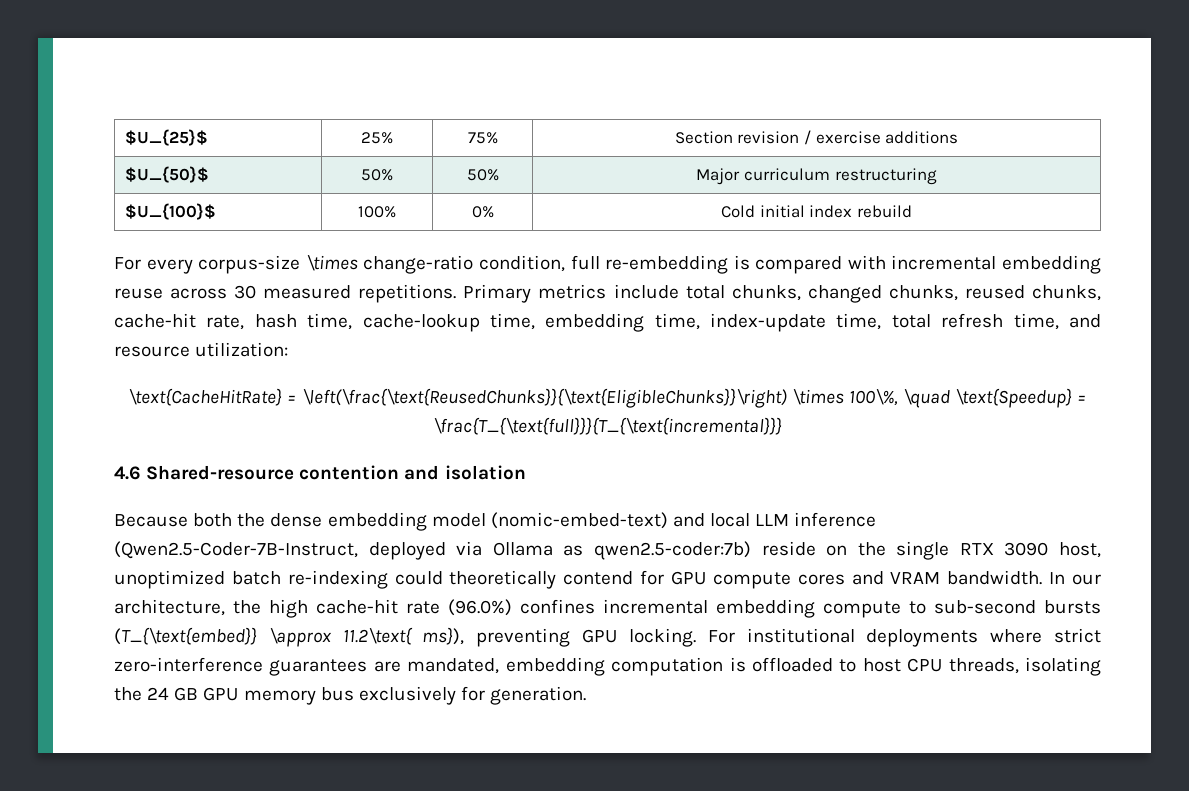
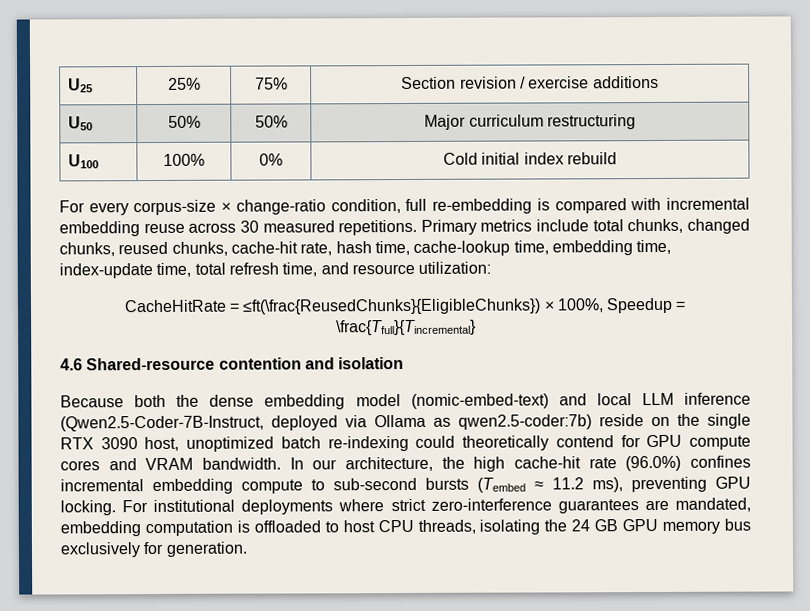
- $U_{25}$ | 25% | 75% | Section revision / exercise additions
+ U25 | 25% | 75% | Section revision / exercise additions
- $U_{50}$ | 50% | 50% | Major curriculum restructuring
+ U50 | 50% | 50% | Major curriculum restructuring
- $U_{100}$ | 100% | 0% | Cold initial index rebuild
+ U100 | 100% | 0% | Cold initial index rebuild
- For every corpus-size \times change-ratio condition, full re-embedding is compared with incremental embedding reuse across 30 measured repetitions.
+ For every corpus-size × change-ratio condition, full re-embedding is compared with incremental embedding reuse across 30 measured repetitions.
- \text{CacheHitRate} = \left(\frac{\text{ReusedChunks}}{\text{EligibleChunks}}\right) \times 100\%, \quad \text{Speedup} = \frac{T_{\text{full}}}{T_{\text{incremental}}}
+ CacheHitRate = ≤ft(\frac{ReusedChunks}{EligibleChunks}) × 100%, Speedup = \frac{Tfull}{Tincremental}
- In our architecture, the high cache-hit rate (96.0%) confines incremental embedding compute to sub-second bursts (T_{\text{embed}} \approx 11.2\text{ ms}), preventing GPU locking.
+ In our architecture, the high cache-hit rate (96.0%) confines incremental embedding compute to sub-second bursts (Tembed ≈ 11.2 ms), preventing GPU locking.

